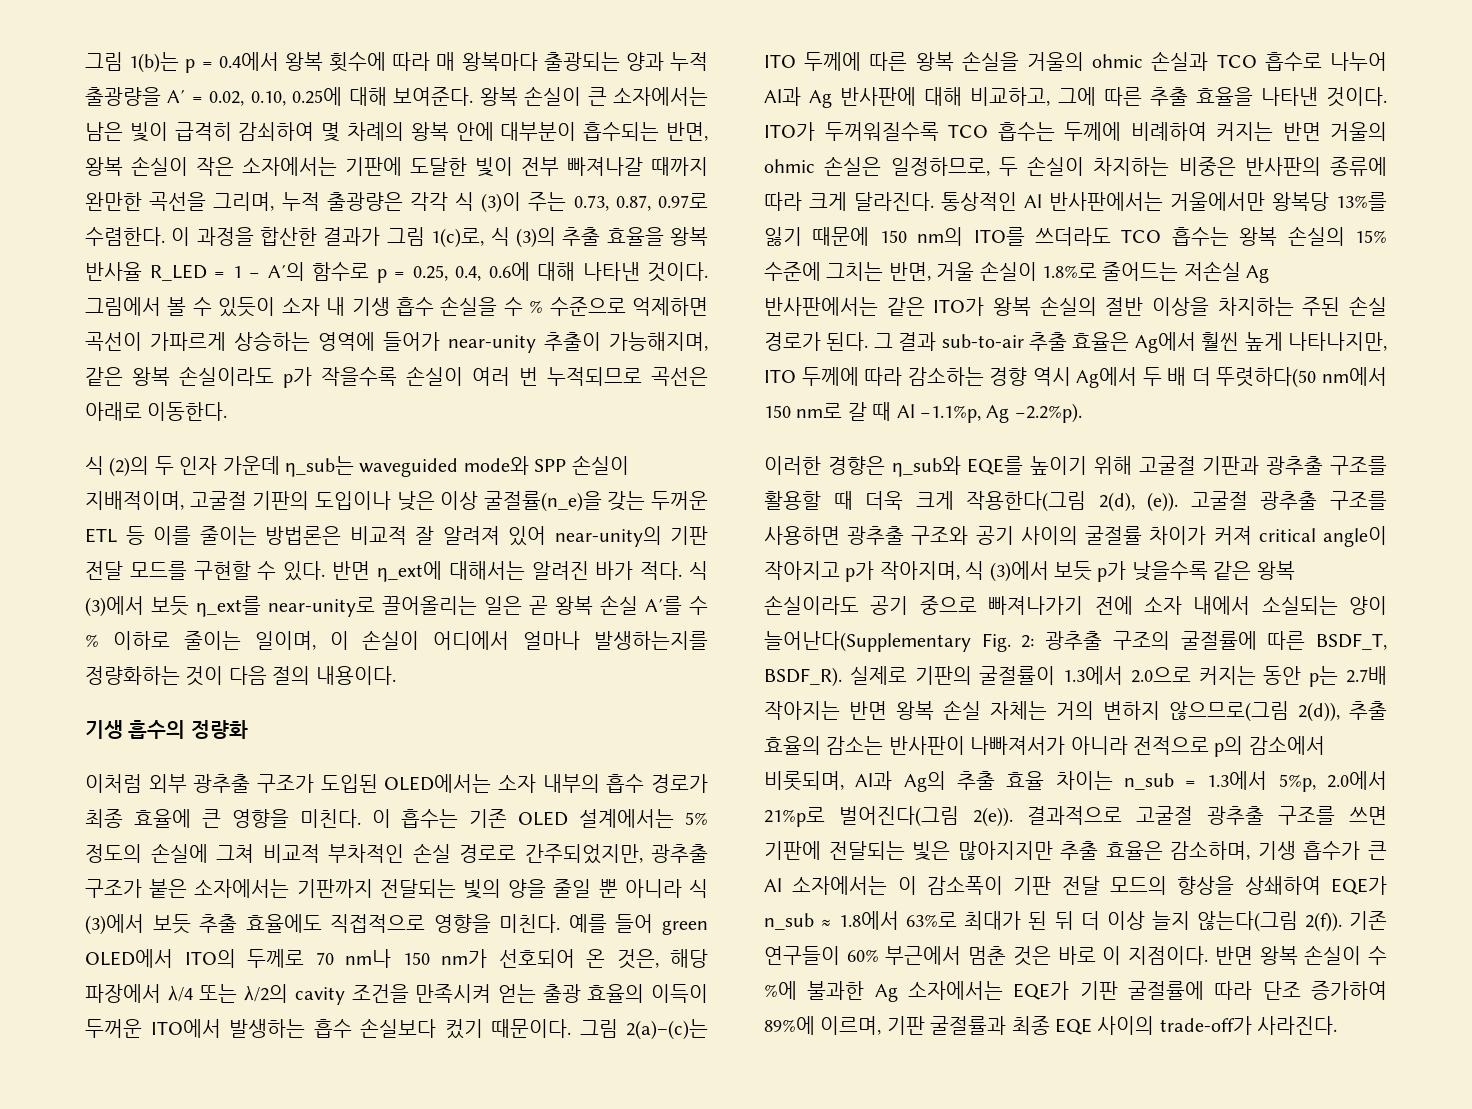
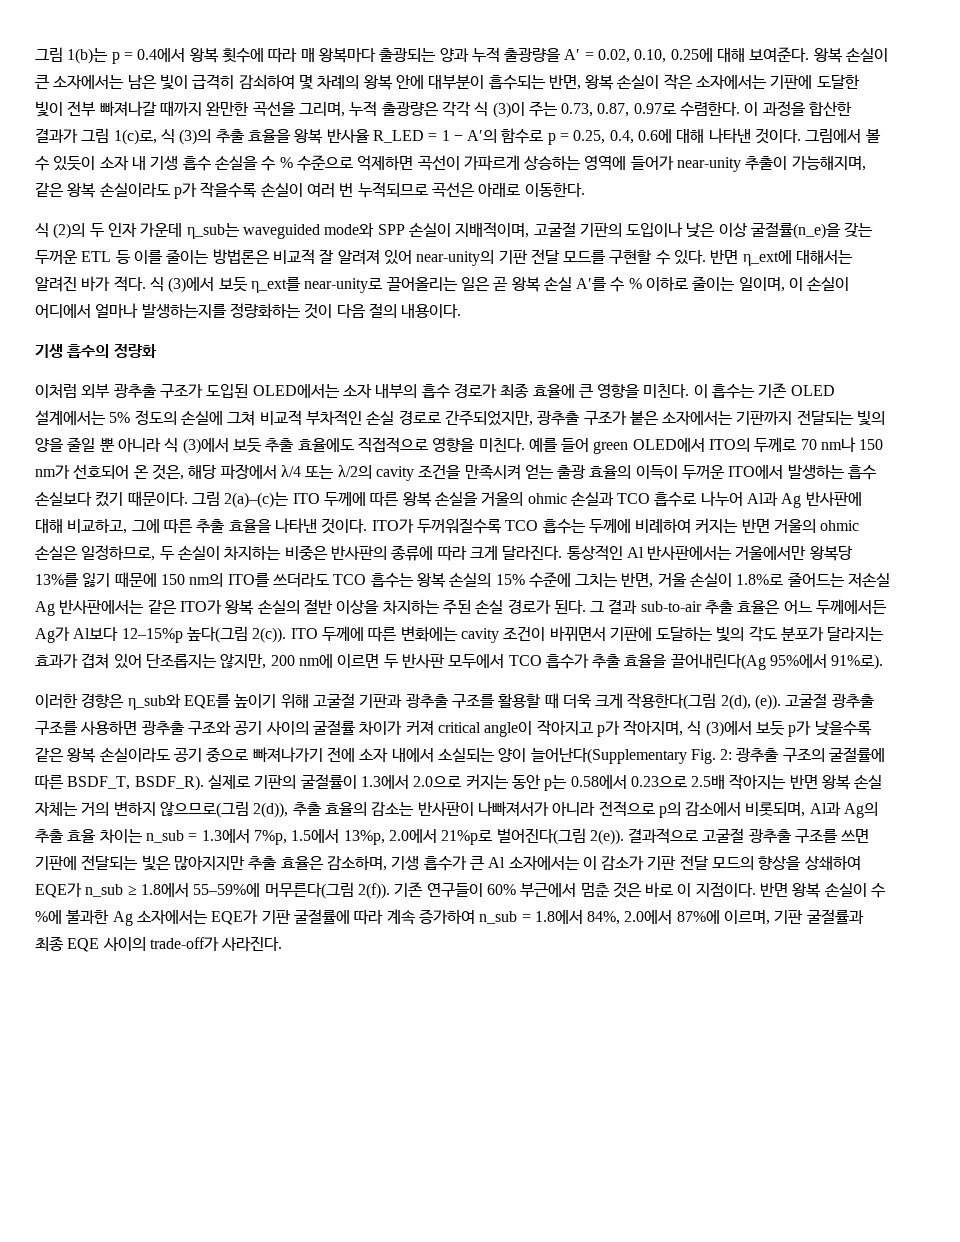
- 그 결과 sub-to-air 추출 효율은 Ag에서 훨씬 높게 나타나지만, ITO 두께에 따라 감소하는 경향 역시 Ag에서 두 배 더 뚜렷하다(50 nm에서 150 nm로 갈 때 Al −1.1%p, Ag −2.2%p).
+ 그 결과 sub-to-air 추출 효율은 어느 두께에서든 Ag가 Al보다 12–15%p 높다(그림 2(c)). ITO 두께에 따른 변화에는 cavity 조건이 바뀌면서 기판에 도달하는 빛의 각도 분포가 달라지는 효과가 겹쳐 있어 단조롭지는 않지만, 200 nm에 이르면 두 반사판 모두에서 TCO 흡수가 추출 효율을 끌어내린다(Ag 95%에서 91%로).
- 실제로 기판의 굴절률이 1.3에서 2.0으로 커지는 동안 p는 2.7배 작아지는 반면 왕복 손실 자체는 거의 변하지 않으므로(그림 2(d)), 추출 효율의 감소는 반사판이 나빠져서가 아니라 전적으로 p의 감소에서 비롯되며, Al과 Ag의 추출 효율 차이는 n_sub = 1.3에서 5%p, 2.0에서 21%p로 벌어진다(그림 2(e)).
+ 실제로 기판의 굴절률이 1.3에서 2.0으로 커지는 동안 p는 0.58에서 0.23으로 2.5배 작아지는 반면 왕복 손실 자체는 거의 변하지 않으므로(그림 2(d)), 추출 효율의 감소는 반사판이 나빠져서가 아니라 전적으로 p의 감소에서 비롯되며, Al과 Ag의 추출 효율 차이는 n_sub = 1.3에서 7%p, 1.5에서 13%p, 2.0에서 21%p로 벌어진다(그림 2(e)).
- 결과적으로 고굴절 광추출 구조를 쓰면 기판에 전달되는 빛은 많아지지만 추출 효율은 감소하며, 기생 흡수가 큰 Al 소자에서는 이 감소폭이 기판 전달 모드의 향상을 상쇄하여 EQE가 n_sub ≈ 1.8에서 63%로 최대가 된 뒤 더 이상 늘지 않는다(그림 2(f)).
+ 결과적으로 고굴절 광추출 구조를 쓰면 기판에 전달되는 빛은 많아지지만 추출 효율은 감소하며, 기생 흡수가 큰 Al 소자에서는 이 감소가 기판 전달 모드의 향상을 상쇄하여 EQE가 n_sub ≥ 1.8에서 55–59%에 머무른다(그림 2(f)).
- 반면 왕복 손실이 수 %에 불과한 Ag 소자에서는 EQE가 기판 굴절률에 따라 단조 증가하여 89%에 이르며, 기판 굴절률과 최종 EQE 사이의 trade-off가 사라진다.
+ 반면 왕복 손실이 수 %에 불과한 Ag 소자에서는 EQE가 기판 굴절률에 따라 계속 증가하여 n_sub = 1.8에서 84%, 2.0에서 87%에 이르며, 기판 굴절률과 최종 EQE 사이의 trade-off가 사라진다.

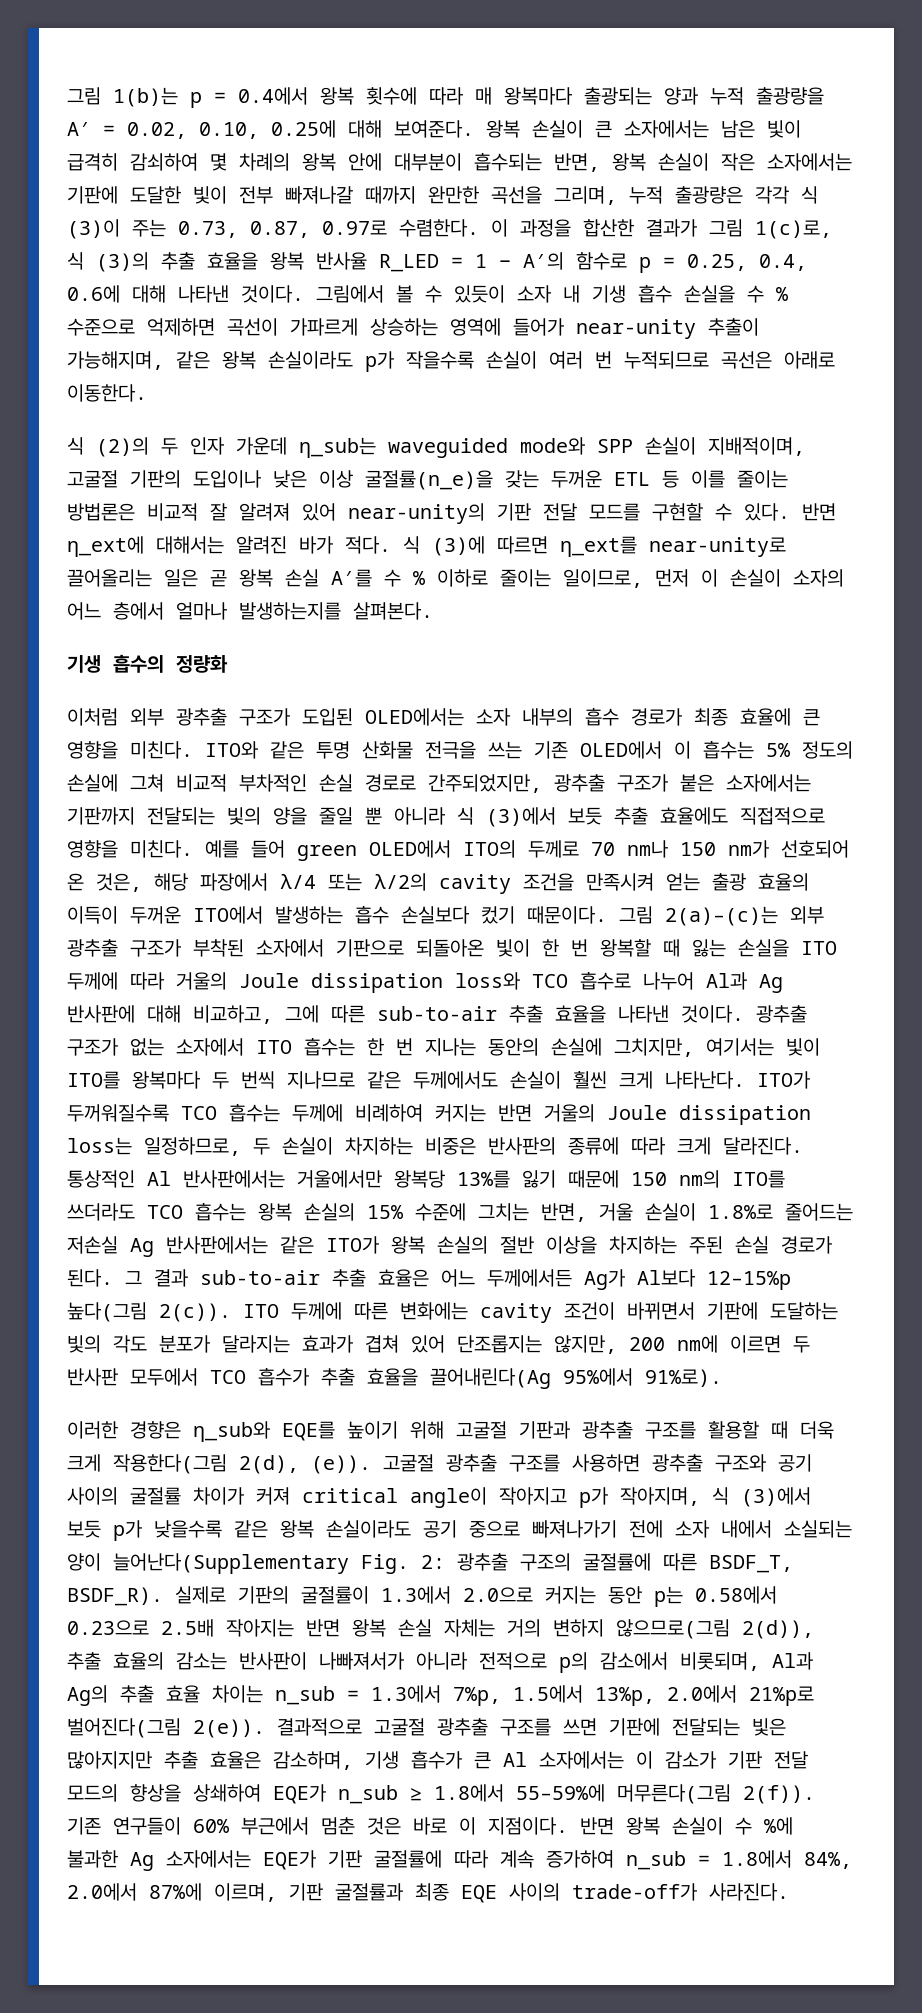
- 식 (3)에서 보듯 η_ext를 near-unity로 끌어올리는 일은 곧 왕복 손실 A′를 수 % 이하로 줄이는 일이며, 이 손실이 어디에서 얼마나 발생하는지를 정량화하는 것이 다음 절의 내용이다.
+ 식 (3)에 따르면 η_ext를 near-unity로 끌어올리는 일은 곧 왕복 손실 A′를 수 % 이하로 줄이는 일이므로, 먼저 이 손실이 소자의 어느 층에서 얼마나 발생하는지를 살펴본다.
- 이 흡수는 기존 OLED 설계에서는 5% 정도의 손실에 그쳐 비교적 부차적인 손실 경로로 간주되었지만, 광추출 구조가 붙은 소자에서는 기판까지 전달되는 빛의 양을 줄일 뿐 아니라 식 (3)에서 보듯 추출 효율에도 직접적으로 영향을 미친다.
+ ITO와 같은 투명 산화물 전극을 쓰는 기존 OLED에서 이 흡수는 5% 정도의 손실에 그쳐 비교적 부차적인 손실 경로로 간주되었지만, 광추출 구조가 붙은 소자에서는 기판까지 전달되는 빛의 양을 줄일 뿐 아니라 식 (3)에서 보듯 추출 효율에도 직접적으로 영향을 미친다.
- 그림 2(a)–(c)는 ITO 두께에 따른 왕복 손실을 거울의 ohmic 손실과 TCO 흡수로 나누어 Al과 Ag 반사판에 대해 비교하고, 그에 따른 추출 효율을 나타낸 것이다.
+ 그림 2(a)–(c)는 외부 광추출 구조가 부착된 소자에서 기판으로 되돌아온 빛이 한 번 왕복할 때 잃는 손실을 ITO 두께에 따라 거울의 Joule dissipation loss와 TCO 흡수로 나누어 Al과 Ag 반사판에 대해 비교하고, 그에 따른 sub-to-air 추출 효율을 나타낸 것이다.
+ 광추출 구조가 없는 소자에서 ITO 흡수는 한 번 지나는 동안의 손실에 그치지만, 여기서는 빛이 ITO를 왕복마다 두 번씩 지나므로 같은 두께에서도 손실이 훨씬 크게 나타난다.
- ITO가 두꺼워질수록 TCO 흡수는 두께에 비례하여 커지는 반면 거울의 ohmic 손실은 일정하므로, 두 손실이 차지하는 비중은 반사판의 종류에 따라 크게 달라진다.
+ ITO가 두꺼워질수록 TCO 흡수는 두께에 비례하여 커지는 반면 거울의 Joule dissipation loss는 일정하므로, 두 손실이 차지하는 비중은 반사판의 종류에 따라 크게 달라진다.

